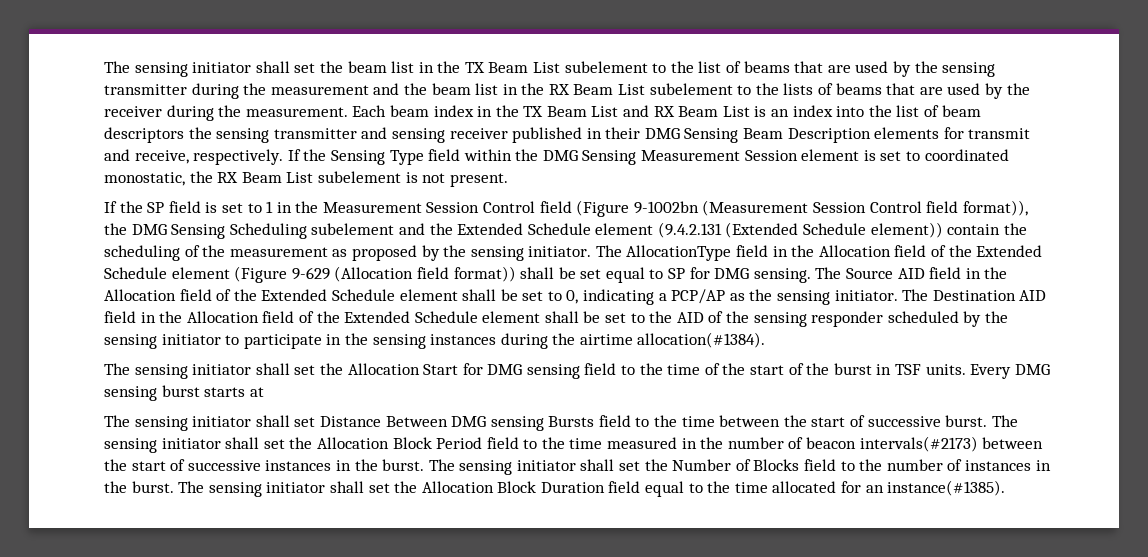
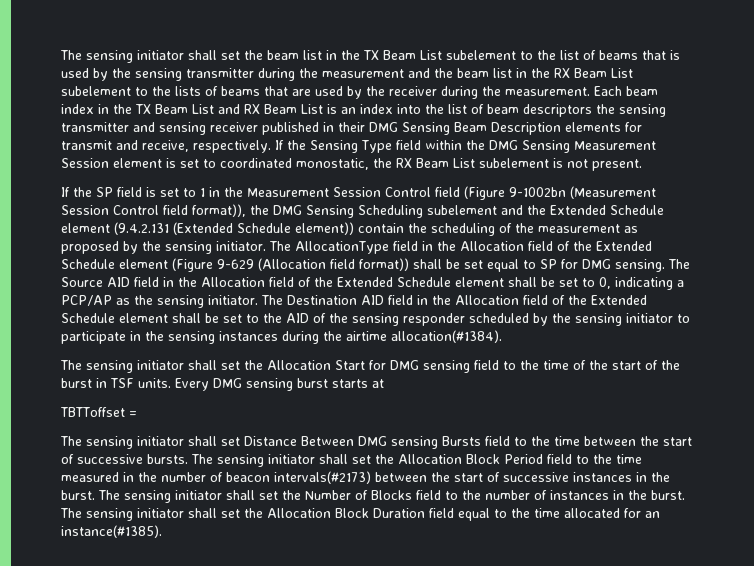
- The sensing initiator shall set the beam list in the TX Beam List subelement to the list of beams that are used by the sensing transmitter during the measurement and the beam list in the RX Beam List subelement to the lists of beams that are used by the receiver during the measurement.
+ The sensing initiator shall set the beam list in the TX Beam List subelement to the list of beams that is used by the sensing transmitter during the measurement and the beam list in the RX Beam List subelement to the lists of beams that are used by the receiver during the measurement.
+ TBTToffset =
- The sensing initiator shall set Distance Between DMG sensing Bursts field to the time between the start of successive burst.
+ The sensing initiator shall set Distance Between DMG sensing Bursts field to the time between the start of successive bursts.

